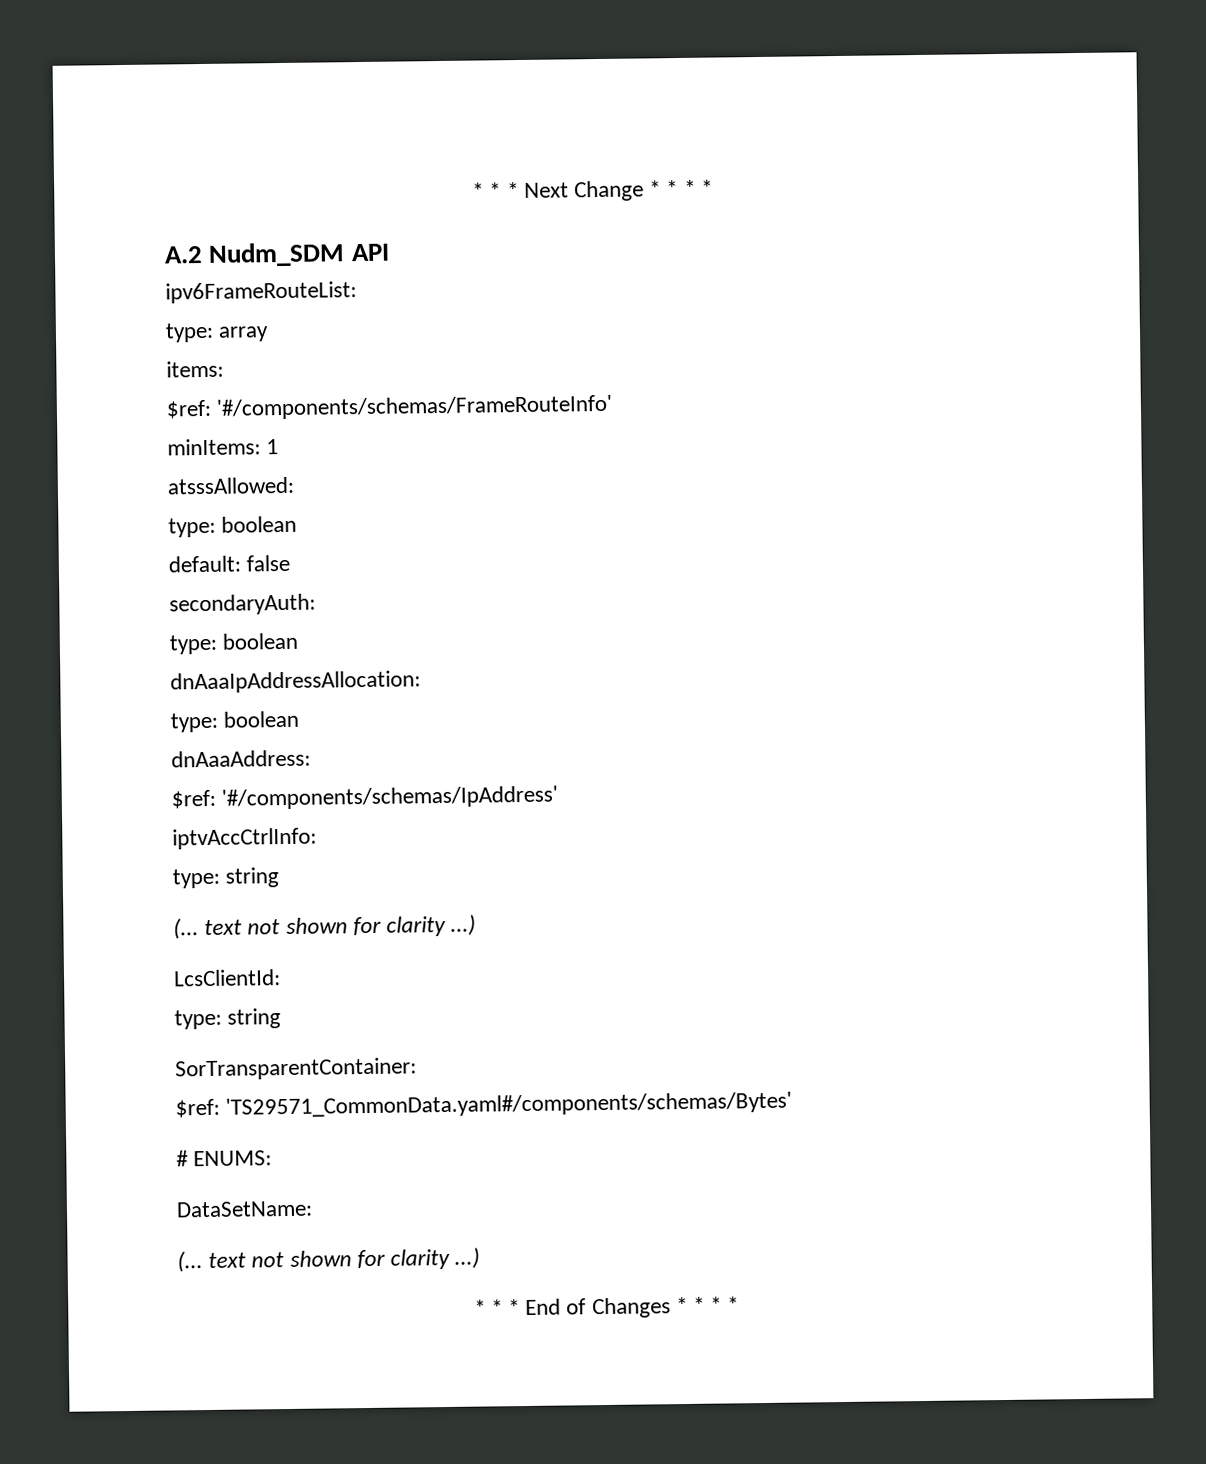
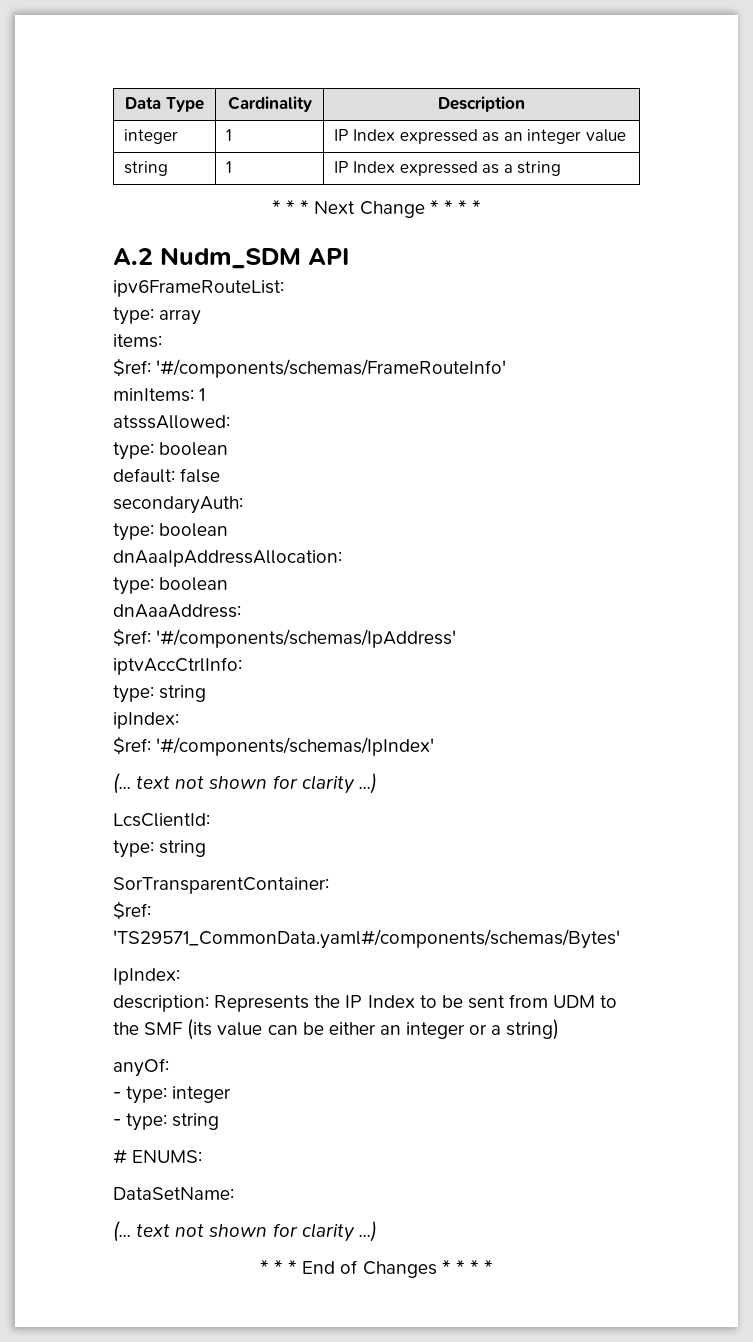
+ Data Type | Cardinality | Description
+ integer | 1 | IP Index expressed as an integer value
+ string | 1 | IP Index expressed as a string
+ ipIndex:
+ $ref: '#/components/schemas/IpIndex'
+ IpIndex:
+ description: Represents the IP Index to be sent from UDM to the SMF (its value can be either an integer or a string)
+ anyOf:
+ - type: integer
+ - type: string

